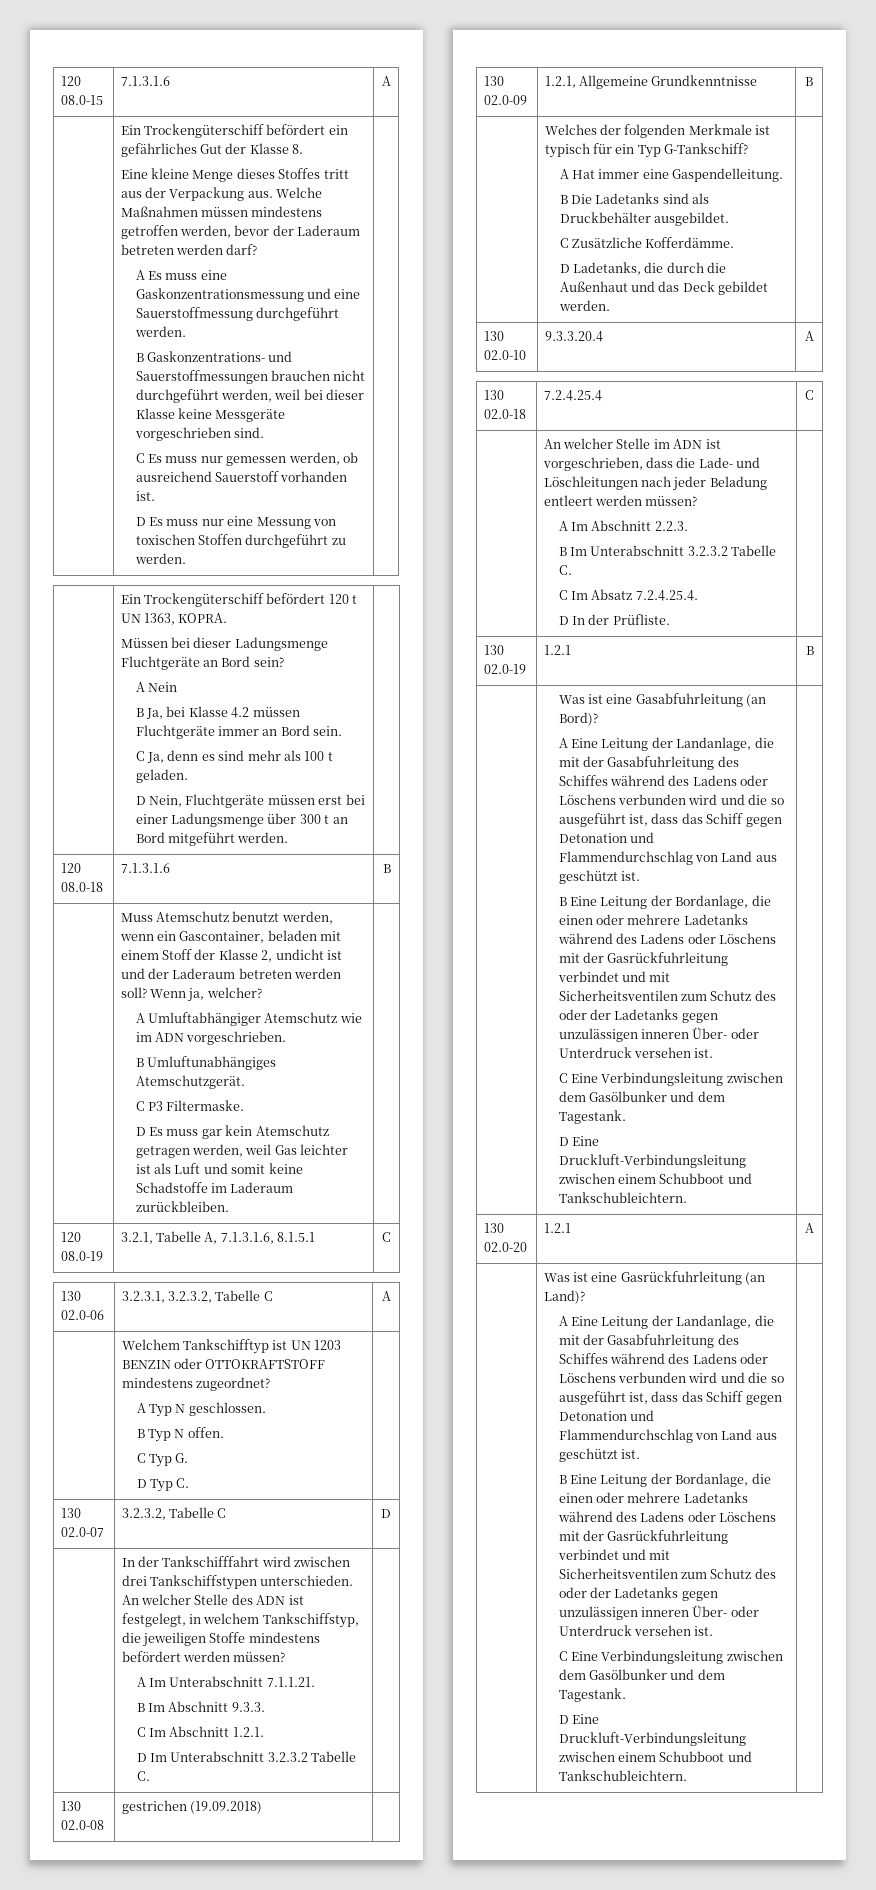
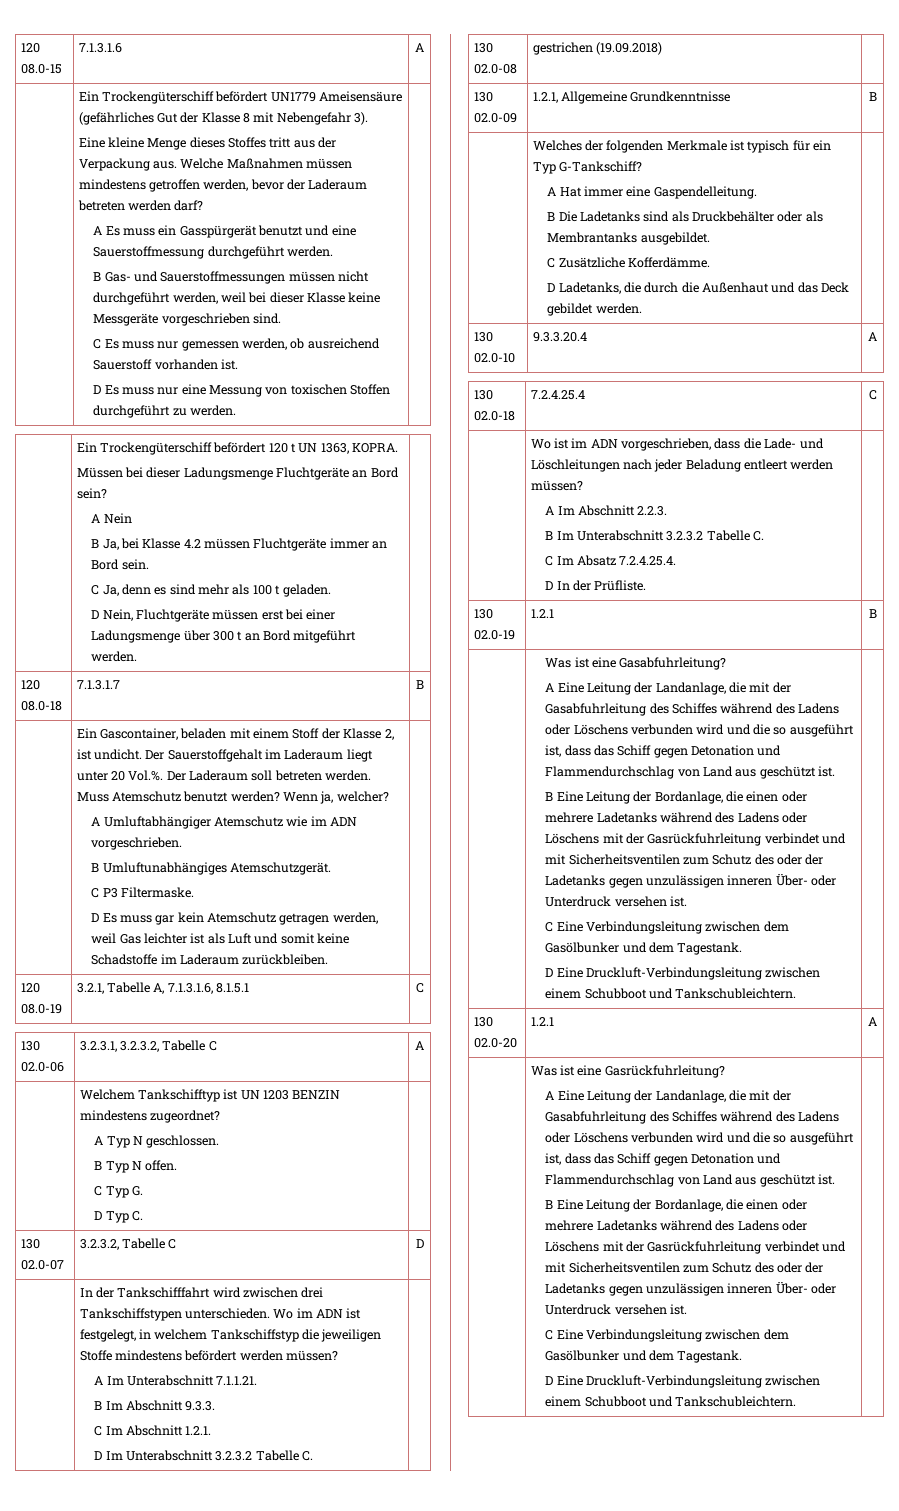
- Ein Trockengüterschiff befördert ein gefährliches Gut der Klasse 8.
+ Ein Trockengüterschiff befördert UN1779 Ameisensäure (gefährliches Gut der Klasse 8 mit Nebengefahr 3).
- A Es muss eine Gaskonzentrationsmessung und eine Sauerstoffmessung durchgeführt werden.
+ A Es muss ein Gasspürgerät benutzt und eine Sauerstoffmessung durchgeführt werden.
- B Gaskonzentrations- und Sauerstoffmessungen brauchen nicht durchgeführt werden, weil bei dieser Klasse keine Messgeräte vorgeschrieben sind.
+ B Gas- und Sauerstoffmessungen müssen nicht durchgeführt werden, weil bei dieser Klasse keine Messgeräte vorgeschrieben sind.
- 120 08.0-18 | 7.1.3.1.6 | B
- | Muss Atemschutz benutzt werden, wenn ein Gascontainer, beladen mit einem Stoff der Klasse 2, undicht ist und der Laderaum betreten werden soll?
+ 120 08.0-18 | 7.1.3.1.7 | B
+ | Ein Gascontainer, beladen mit einem Stoff der Klasse 2, ist undicht. Der Sauerstoffgehalt im Laderaum liegt unter 20 Vol.%. Der Laderaum soll betreten werden. Muss Atemschutz benutzt werden?
- | Welchem Tankschifftyp ist UN 1203 BENZIN oder OTTOKRAFTSTOFF mindestens zugeordnet?
+ | Welchem Tankschifftyp ist UN 1203 BENZIN mindestens zugeordnet?
- An welcher Stelle des ADN ist festgelegt, in welchem Tankschiffstyp, die jeweiligen Stoffe mindestens befördert werden müssen?
+ Wo im ADN ist festgelegt, in welchem Tankschiffstyp die jeweiligen Stoffe mindestens befördert werden müssen?
  | Welches der folgenden Merkmale ist typisch für ein Typ G-Tankschiff?
  A Hat immer eine Gaspendelleitung.
- B Die Ladetanks sind als Druckbehälter ausgebildet.
+ B Die Ladetanks sind als Druckbehälter oder als Membrantanks ausgebildet.
- | An welcher Stelle im ADN ist vorgeschrieben, dass die Lade- und Löschleitungen nach jeder Beladung entleert werden müssen?
+ | Wo ist im ADN vorgeschrieben, dass die Lade- und Löschleitungen nach jeder Beladung entleert werden müssen?
- Was ist eine Gasabfuhrleitung (an Bord)?
+ Was ist eine Gasabfuhrleitung?
- Was ist eine Gasrückfuhrleitung (an Land)?
+ Was ist eine Gasrückfuhrleitung?

